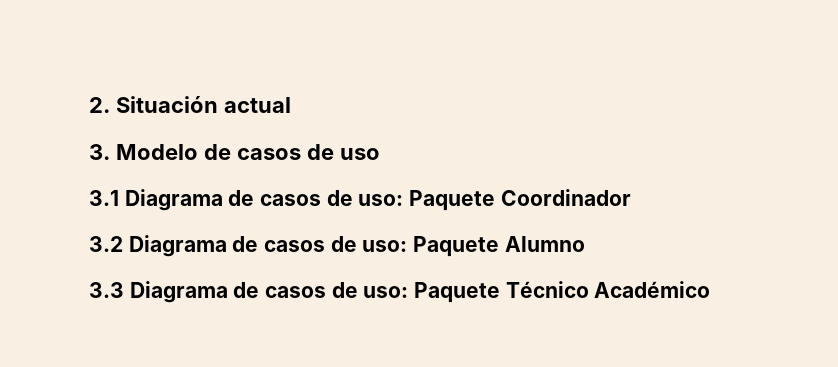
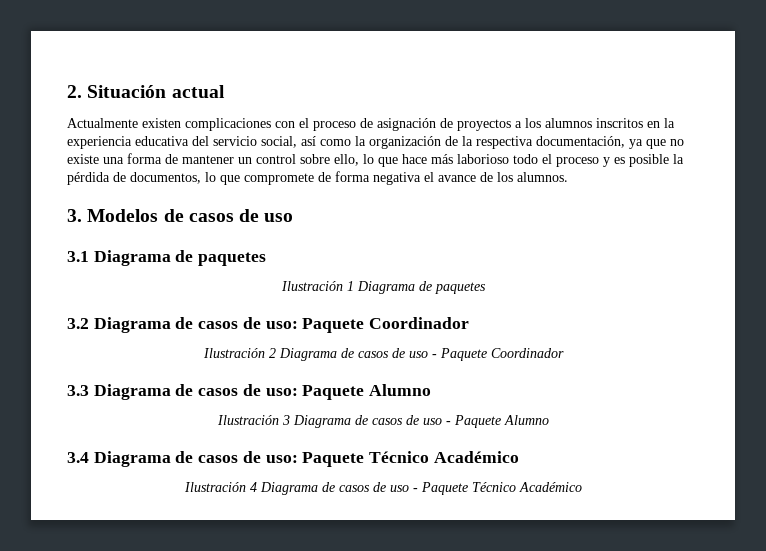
+ Actualmente existen complicaciones con el proceso de asignación de proyectos a los alumnos inscritos en la experiencia educativa del servicio social, así como la organización de la respectiva documentación, ya que no existe una forma de mantener un control sobre ello, lo que hace más laborioso todo el proceso y es posible la pérdida de documentos, lo que compromete de forma negativa el avance de los alumnos.
- 3. Modelo de casos de uso
+ 3. Modelos de casos de uso
- 3.1 Diagrama de casos de uso: Paquete Coordinador
+ 3.1 Diagrama de paquetes
+ Ilustración 1 Diagrama de paquetes
- 3.2 Diagrama de casos de uso: Paquete Alumno
+ 3.2 Diagrama de casos de uso: Paquete Coordinador
+ Ilustración 2 Diagrama de casos de uso - Paquete Coordinador
- 3.3 Diagrama de casos de uso: Paquete Técnico Académico
+ 3.3 Diagrama de casos de uso: Paquete Alumno
+ Ilustración 3 Diagrama de casos de uso - Paquete Alumno
+ 3.4 Diagrama de casos de uso: Paquete Técnico Académico
+ Ilustración 4 Diagrama de casos de uso - Paquete Técnico Académico

